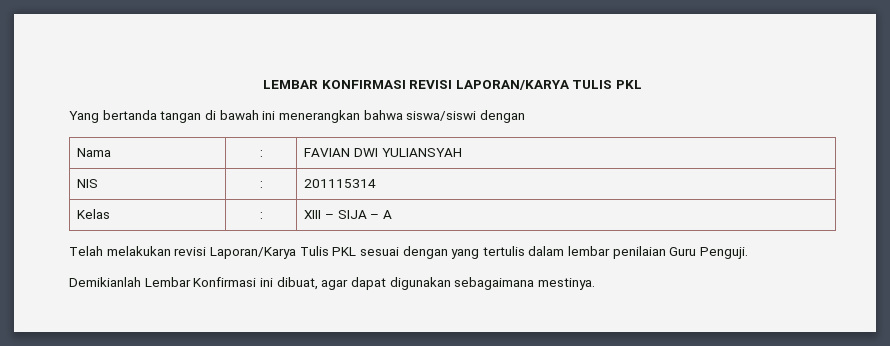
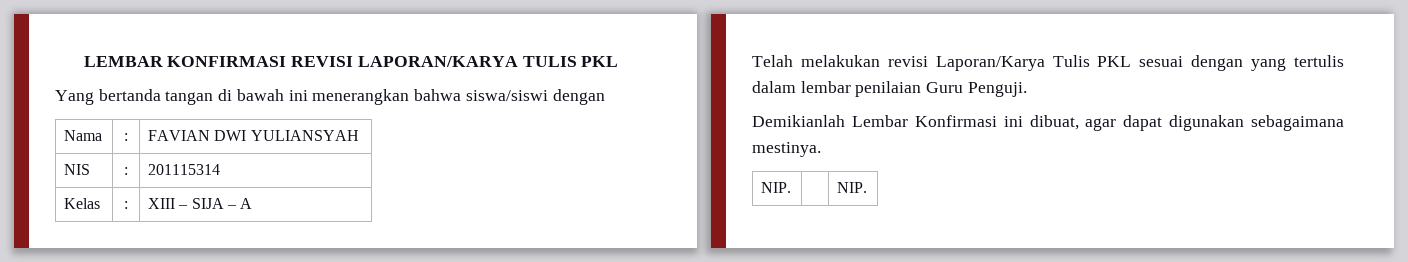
+ NIP. | | NIP.

